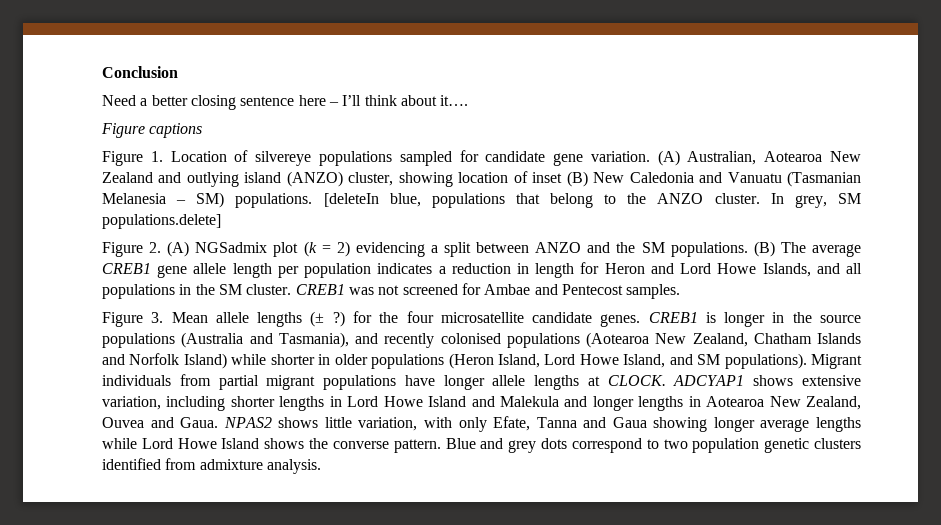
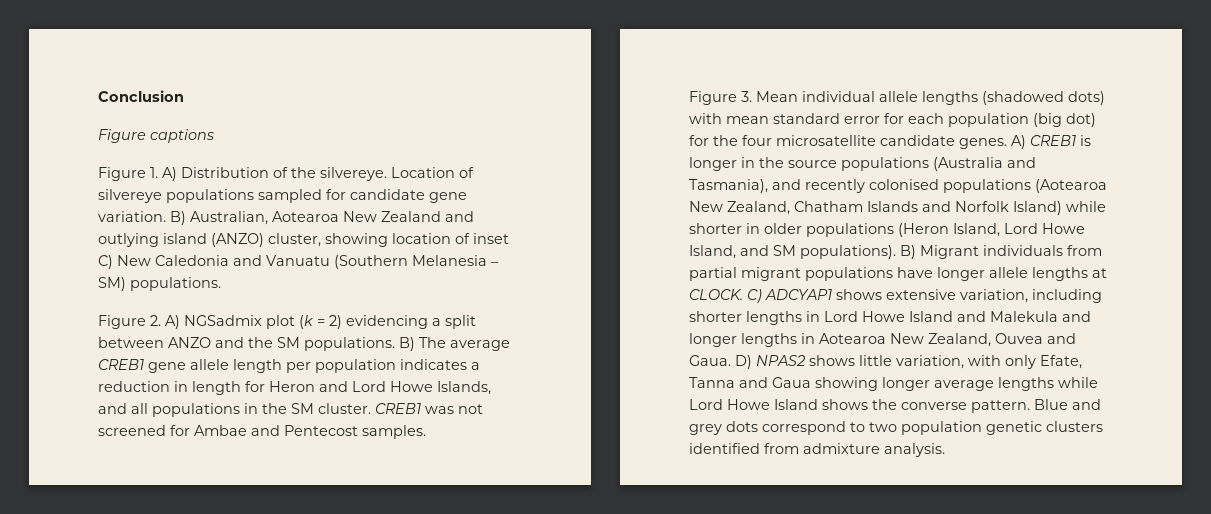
- Need a better closing sentence here – I’ll think about it….
- Figure 1. Location of silvereye populations sampled for candidate gene variation.
+ Figure 1. A) Distribution of the silvereye. Location of silvereye populations sampled for candidate gene variation.
- (A) Australian, Aotearoa New Zealand and outlying island (ANZO) cluster, showing location of inset (B) New Caledonia and Vanuatu (Tasmanian Melanesia – SM) populations. [deleteIn blue, populations that belong to the ANZO cluster. In grey, SM populations.delete]
+ B) Australian, Aotearoa New Zealand and outlying island (ANZO) cluster, showing location of inset C) New Caledonia and Vanuatu (Southern Melanesia – SM) populations.
- Figure 2. (A) NGSadmix plot (k = 2) evidencing a split between ANZO and the SM populations.
+ Figure 2. A) NGSadmix plot (k = 2) evidencing a split between ANZO and the SM populations.
- (B) The average CREB1 gene allele length per population indicates a reduction in length for Heron and Lord Howe Islands, and all populations in the SM cluster.
+ B) The average CREB1 gene allele length per population indicates a reduction in length for Heron and Lord Howe Islands, and all populations in the SM cluster.
- Figure 3. Mean allele lengths (± ?) for the four microsatellite candidate genes.
+ Figure 3. Mean individual allele lengths (shadowed dots) with mean standard error for each population (big dot) for the four microsatellite candidate genes.
- CREB1 is longer in the source populations (Australia and Tasmania), and recently colonised populations (Aotearoa New Zealand, Chatham Islands and Norfolk Island) while shorter in older populations (Heron Island, Lord Howe Island, and SM populations).
+ A) CREB1 is longer in the source populations (Australia and Tasmania), and recently colonised populations (Aotearoa New Zealand, Chatham Islands and Norfolk Island) while shorter in older populations (Heron Island, Lord Howe Island, and SM populations).
- Migrant individuals from partial migrant populations have longer allele lengths at CLOCK.
+ B) Migrant individuals from partial migrant populations have longer allele lengths at CLOCK.
- ADCYAP1 shows extensive variation, including shorter lengths in Lord Howe Island and Malekula and longer lengths in Aotearoa New Zealand, Ouvea and Gaua.
+ C) ADCYAP1 shows extensive variation, including shorter lengths in Lord Howe Island and Malekula and longer lengths in Aotearoa New Zealand, Ouvea and Gaua.
- NPAS2 shows little variation, with only Efate, Tanna and Gaua showing longer average lengths while Lord Howe Island shows the converse pattern.
+ D) NPAS2 shows little variation, with only Efate, Tanna and Gaua showing longer average lengths while Lord Howe Island shows the converse pattern.

